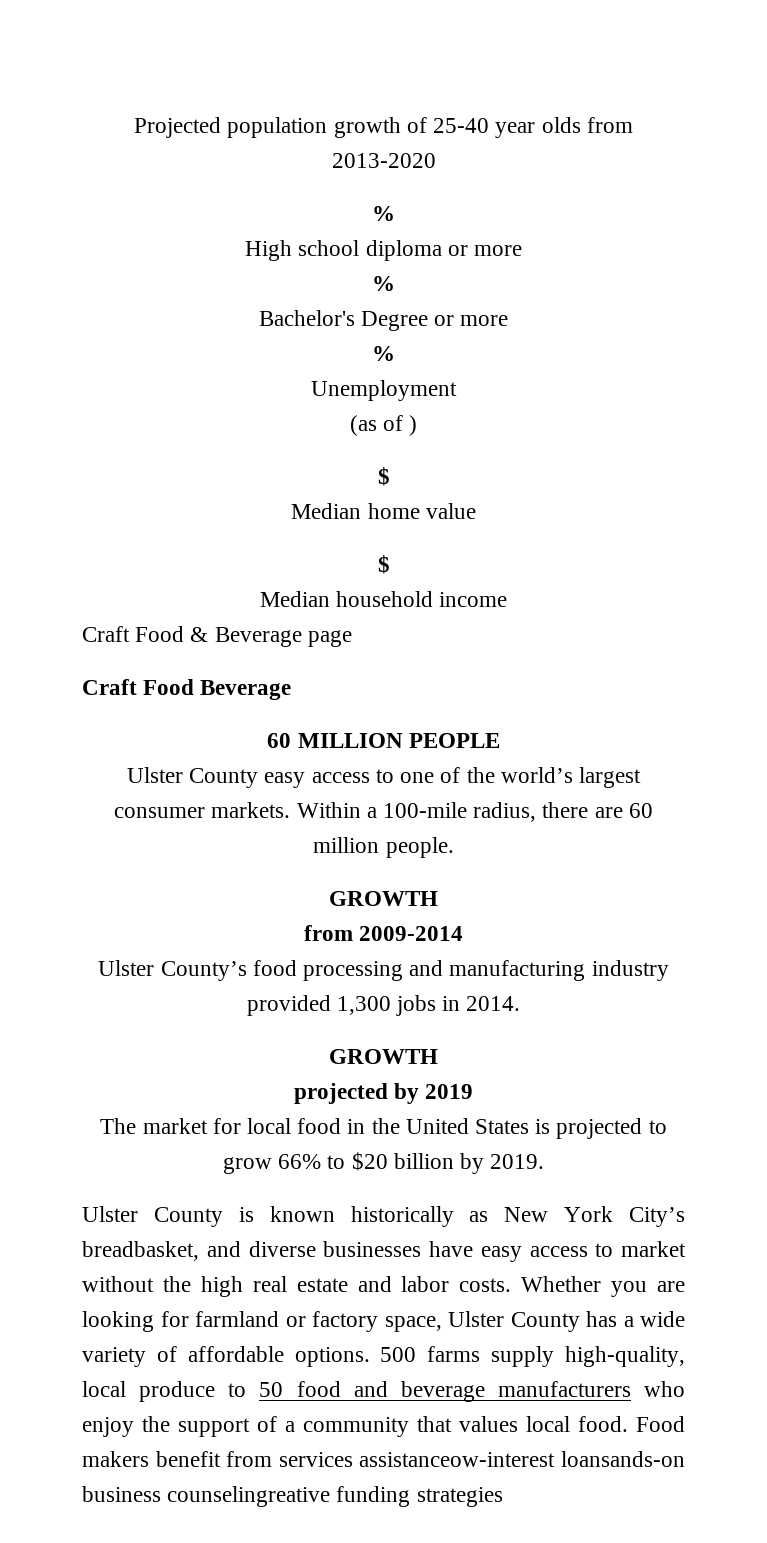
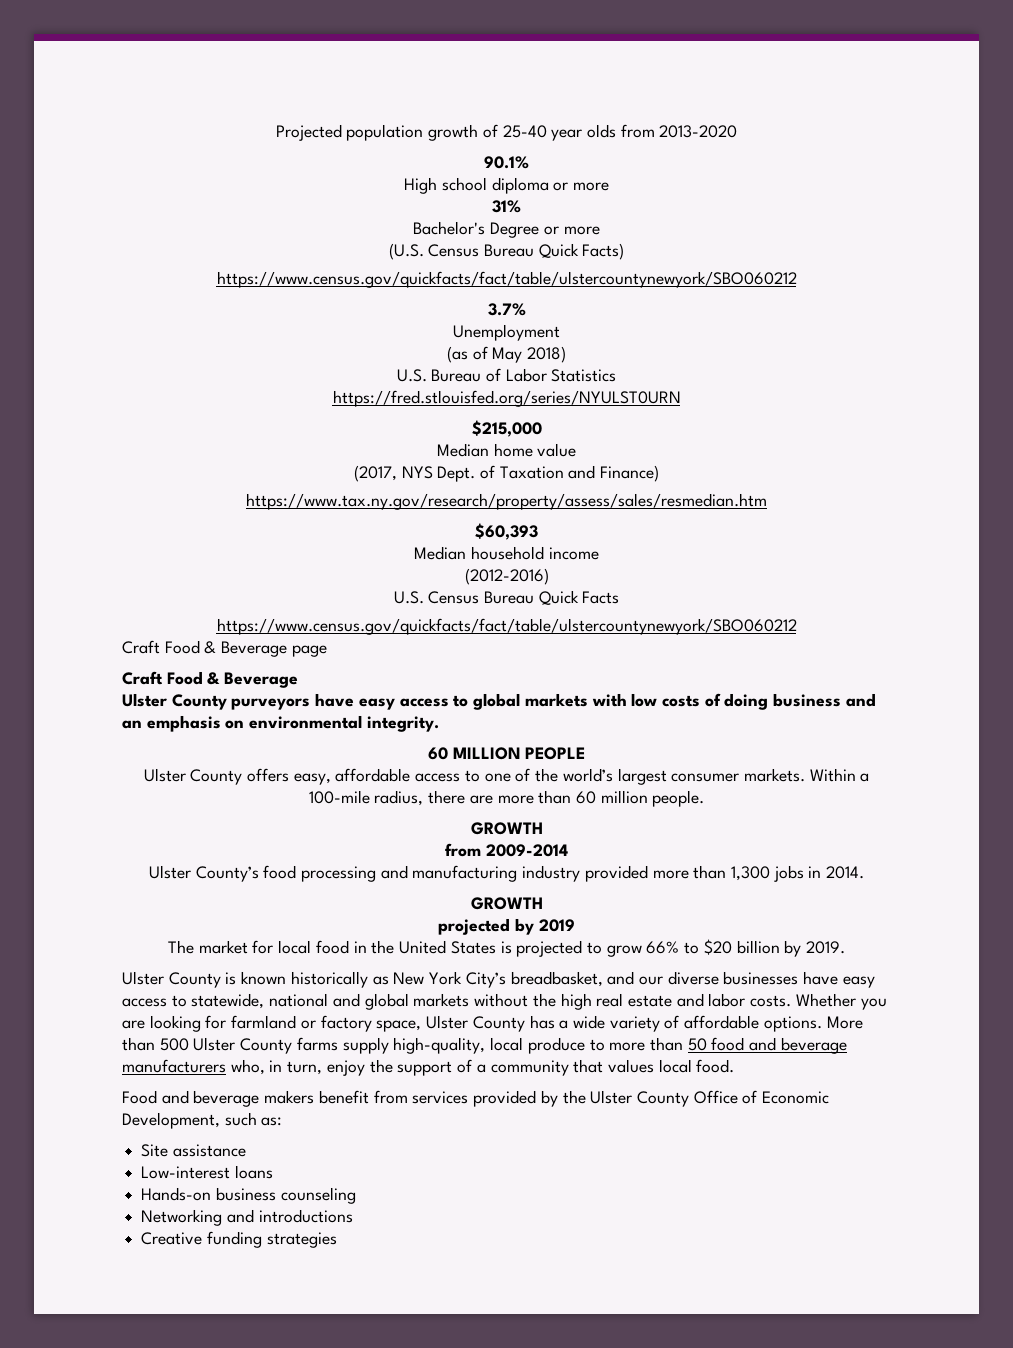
  Projected population growth of 25-40 year olds from 2013-2020
- %
+ 90.1%
  High school diploma or more
- %
+ 31%
  Bachelor's Degree or more
- %
+ (U.S. Census Bureau Quick Facts)
+ https://www.census.gov/quickfacts/fact/table/ulstercountynewyork/SBO060212
+ 3.7%
  Unemployment
- (as of )
- $
+ (as of May 2018)
+ U.S. Bureau of Labor Statistics
+ https://fred.stlouisfed.org/series/NYULST0URN
+ $215,000
  Median home value
- $
+ (2017, NYS Dept. of Taxation and Finance)
+ https://www.tax.ny.gov/research/property/assess/sales/resmedian.htm
+ $60,393
  Median household income
+ (2012-2016)
+ U.S. Census Bureau Quick Facts
+ https://www.census.gov/quickfacts/fact/table/ulstercountynewyork/SBO060212
  Craft Food & Beverage page
- Craft Food Beverage
+ Craft Food & Beverage
+ Ulster County purveyors have easy access to global markets with low costs of doing business and an emphasis on environmental integrity.
- Ulster County easy access to one of the world’s largest consumer markets.
+ Ulster County offers easy, affordable access to one of the world’s largest consumer markets.
- Within a 100-mile radius, there are 60 million people.
+ Within a 100-mile radius, there are more than 60 million people.
- Ulster County’s food processing and manufacturing industry provided 1,300 jobs in 2014.
+ Ulster County’s food processing and manufacturing industry provided more than 1,300 jobs in 2014.
- Ulster County is known historically as New York City’s breadbasket, and diverse businesses have easy access to market without the high real estate and labor costs.
+ Ulster County is known historically as New York City’s breadbasket, and our diverse businesses have easy access to statewide, national and global markets without the high real estate and labor costs.
- 500 farms supply high-quality, local produce to 50 food and beverage manufacturers who enjoy the support of a community that values local food. Food makers benefit from services assistanceow-interest loansands-on business counselingreative funding strategies
+ More than 500 Ulster County farms supply high-quality, local produce to more than 50 food and beverage manufacturers who, in turn, enjoy the support of a community that values local food.
+ Food and beverage makers benefit from services provided by the Ulster County Office of Economic Development, such as:
+ Site assistance
+ Low-interest loans
+ Hands-on business counseling
+ Networking and introductions
+ Creative funding strategies

